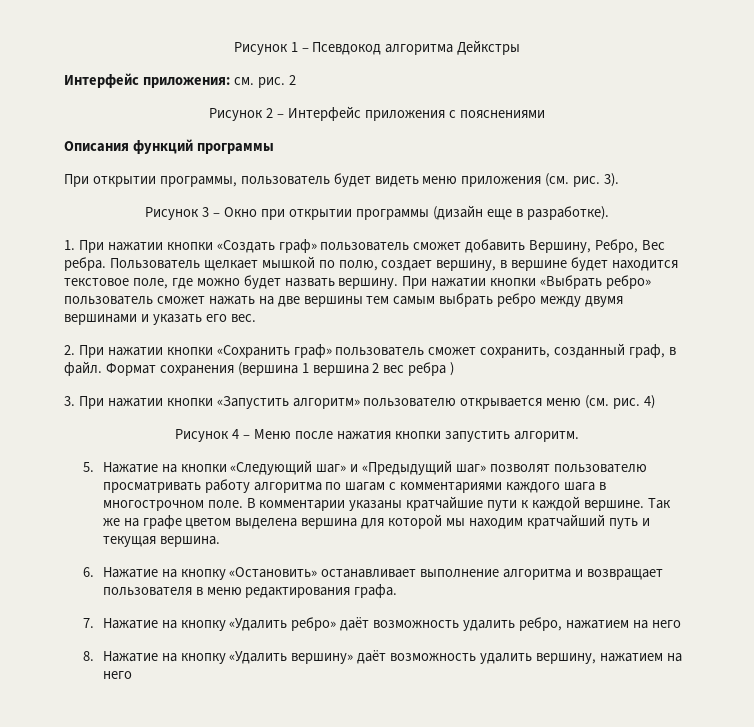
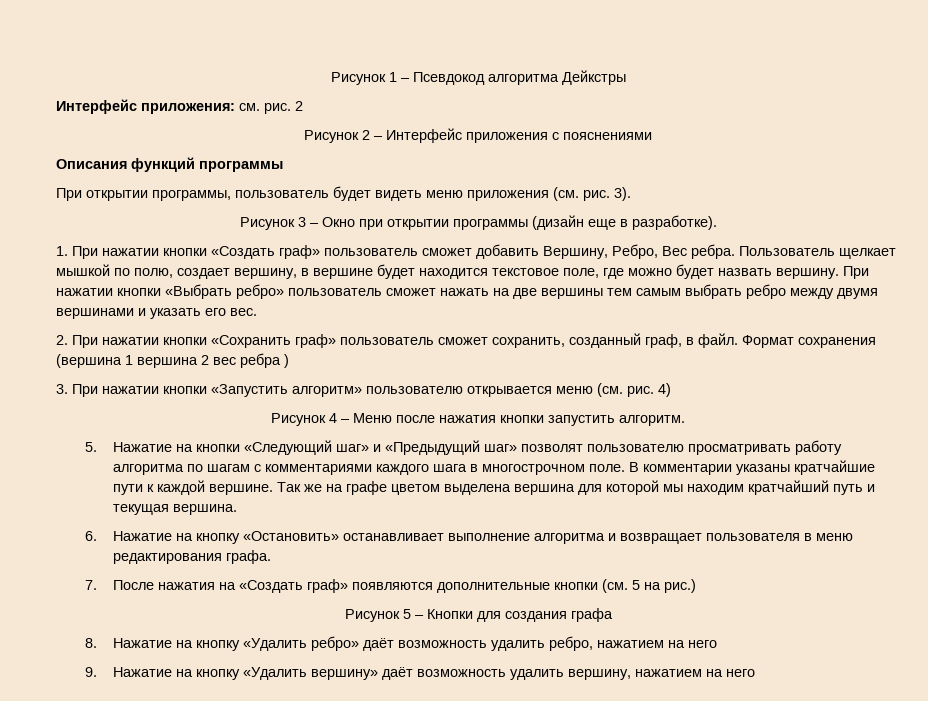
- 7. Нажатие на кнопку «Удалить ребро» даёт возможность удалить ребро, нажатием на него
+ 7. После нажатия на «Создать граф» появляются дополнительные кнопки (см. 5 на рис.)
+ Рисунок 5 – Кнопки для создания графа
+ 8. Нажатие на кнопку «Удалить ребро» даёт возможность удалить ребро, нажатием на него
- 8. Нажатие на кнопку «Удалить вершину» даёт возможность удалить вершину, нажатием на него
+ 9. Нажатие на кнопку «Удалить вершину» даёт возможность удалить вершину, нажатием на него

